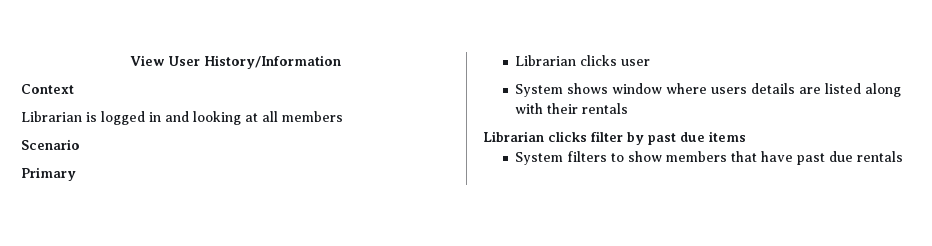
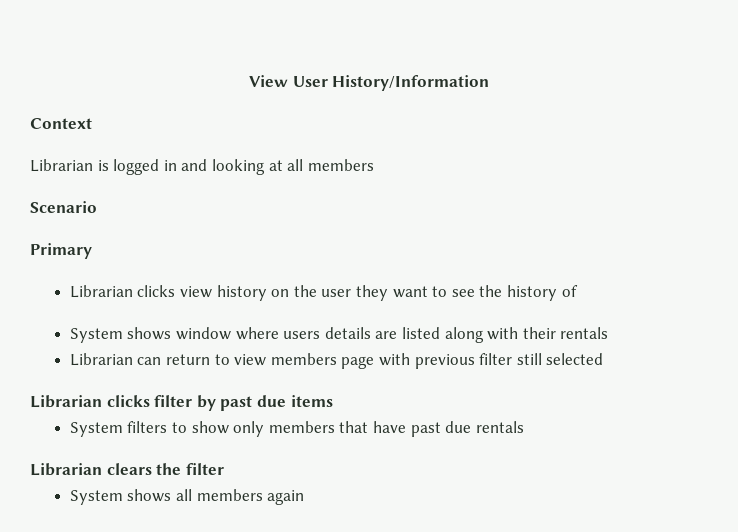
- Librarian clicks user
+ Librarian clicks view history on the user they want to see the history of
+ Librarian can return to view members page with previous filter still selected
- System filters to show members that have past due rentals
+ System filters to show only members that have past due rentals
+ Librarian clears the filter
+ System shows all members again

